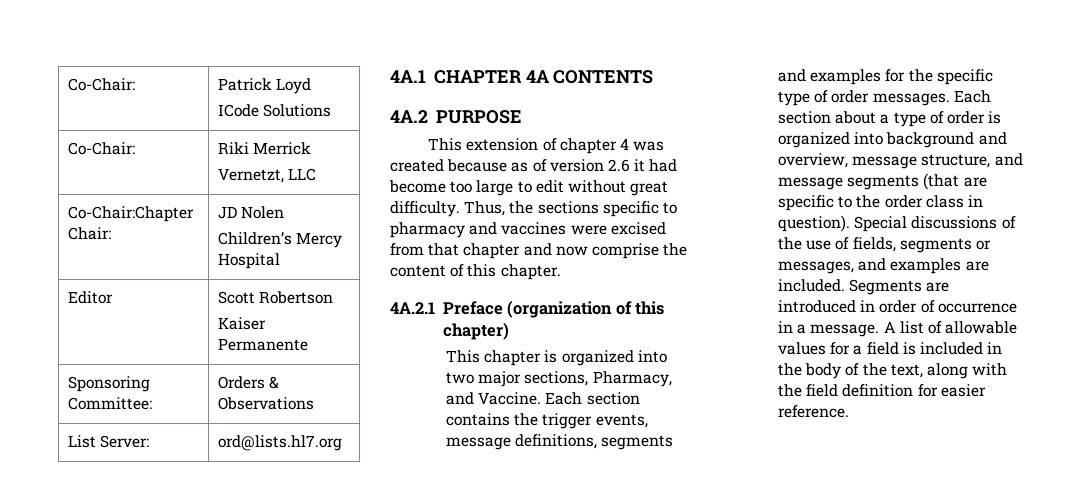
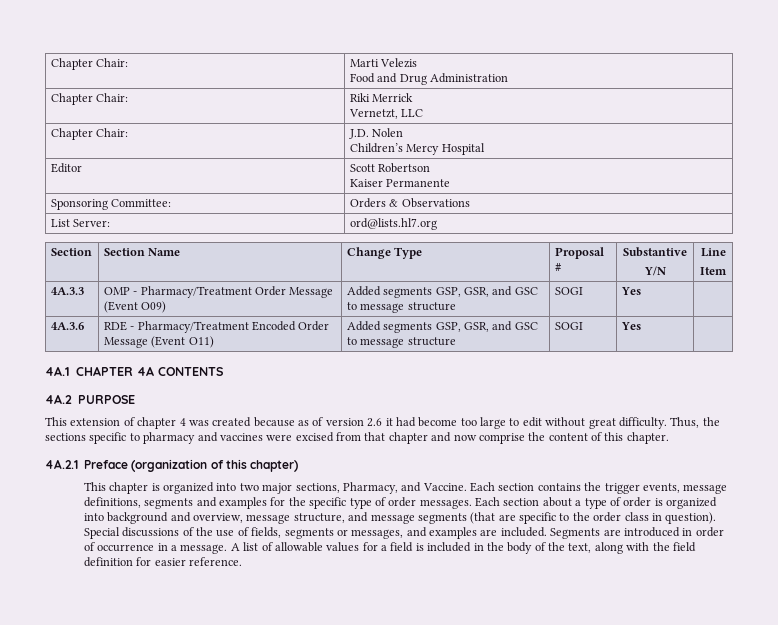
- Co-Chair: | Patrick Loyd
- ICode Solutions
- Co-Chair: | Riki Merrick
+ Chapter Chair: | Marti Velezis
+ Food and Drug Administration
+ Chapter Chair: | Riki Merrick
- Co-Chair:Chapter Chair: | JD Nolen
+ Chapter Chair: | J.D. Nolen
+ Section | Section Name | Change Type | Proposal # | Substantive
+ Y/N | Line
+ Item
+ 4A.3.3 | OMP - Pharmacy/Treatment Order Message (Event O09) | Added segments GSP, GSR, and GSC to message structure | SOGI | Yes |
+ 4A.3.6 | RDE - Pharmacy/Treatment Encoded Order Message (Event O11) | Added segments GSP, GSR, and GSC to message structure | SOGI | Yes |

